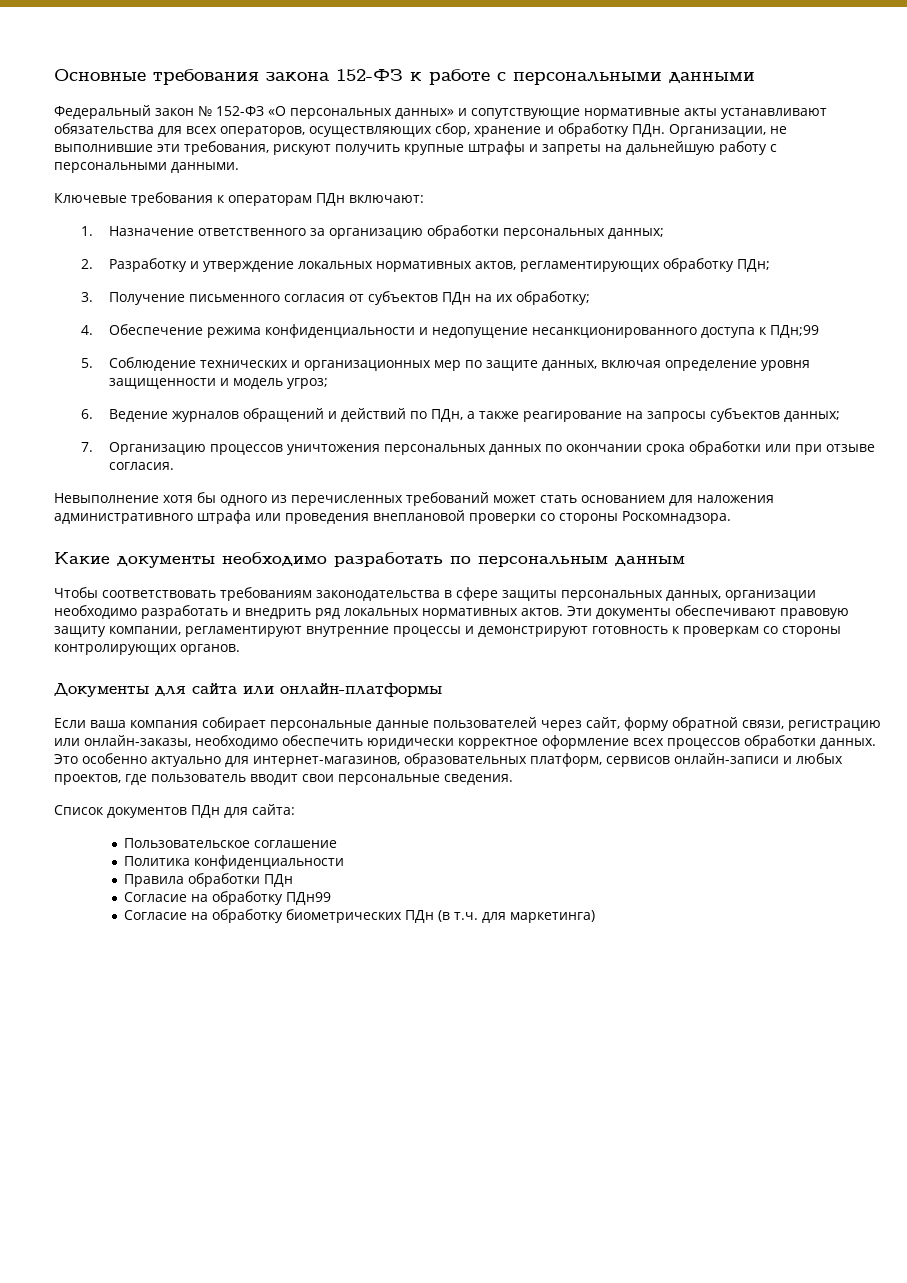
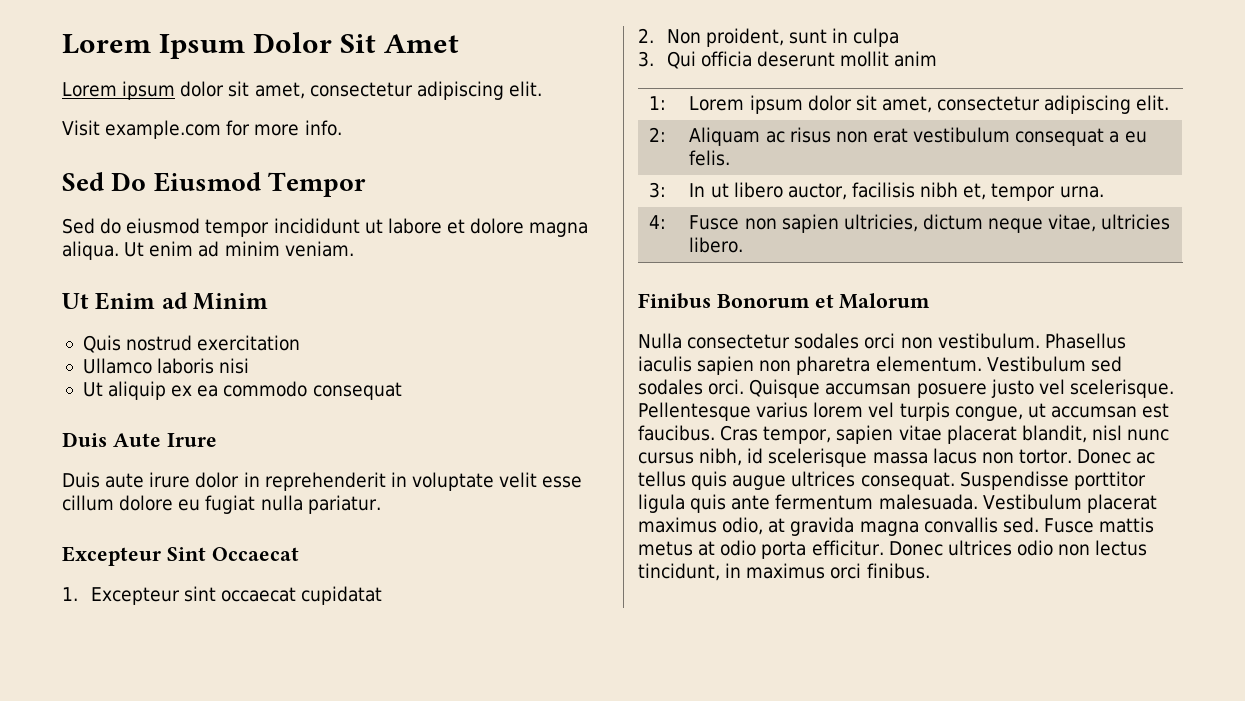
- Основные требования закона 152-ФЗ к работе с персональными данными
- Федеральный закон № 152-ФЗ «О персональных данных» и сопутствующие нормативные акты устанавливают обязательства для всех операторов, осуществляющих сбор, хранение и обработку ПДн. Организации, не выполнившие эти требования, рискуют получить крупные штрафы и запреты на дальнейшую работу с персональными данными.
- Ключевые требования к операторам ПДн включают:
- 1. Назначение ответственного за организацию обработки персональных данных;
- 2. Разработку и утверждение локальных нормативных актов, регламентирующих обработку ПДн;
- 3. Получение письменного согласия от субъектов ПДн на их обработку;
- 4. Обеспечение режима конфиденциальности и недопущение несанкционированного доступа к ПДн;99
- 5. Соблюдение технических и организационных мер по защите данных, включая определение уровня защищенности и модель угроз;
- 6. Ведение журналов обращений и действий по ПДн, а также реагирование на запросы субъектов данных;
- 7. Организацию процессов уничтожения персональных данных по окончании срока обработки или при отзыве согласия.
- Невыполнение хотя бы одного из перечисленных требований может стать основанием для наложения административного штрафа или проведения внеплановой проверки со стороны Роскомнадзора.
- Какие документы необходимо разработать по персональным данным
- Чтобы соответствовать требованиям законодательства в сфере защиты персональных данных, организации необходимо разработать и внедрить ряд локальных нормативных актов. Эти документы обеспечивают правовую защиту компании, регламентируют внутренние процессы и демонстрируют готовность к проверкам со стороны контролирующих органов.
- Документы для сайта или онлайн-платформы
- Если ваша компания собирает персональные данные пользователей через сайт, форму обратной связи, регистрацию или онлайн-заказы, необходимо обеспечить юридически корректное оформление всех процессов обработки данных. Это особенно актуально для интернет-магазинов, образовательных платформ, сервисов онлайн-записи и любых проектов, где пользователь вводит свои персональные сведения.
- Список документов ПДн для сайта:
- Пользовательское соглашение
- Политика конфиденциальности
- Правила обработки ПДн
- Согласие на обработку ПДн99
- Согласие на обработку биометрических ПДн (в т.ч. для маркетинга)
+ Lorem Ipsum Dolor Sit Amet
+ Lorem ipsum dolor sit amet, consectetur adipiscing elit.
+ Visit example.com for more info.
+ Sed Do Eiusmod Tempor
+ Sed do eiusmod tempor incididunt ut labore et dolore magna aliqua. Ut enim ad minim veniam.
+ Ut Enim ad Minim
+ Quis nostrud exercitation
+ Ullamco laboris nisi
+ Ut aliquip ex ea commodo consequat
+ Duis Aute Irure
+ Duis aute irure dolor in reprehenderit in voluptate velit esse cillum dolore eu fugiat nulla pariatur.
+ Excepteur Sint Occaecat
+ 1. Excepteur sint occaecat cupidatat
+ 2. Non proident, sunt in culpa
+ 3. Qui officia deserunt mollit anim
+ 1: | Lorem ipsum dolor sit amet, consectetur adipiscing elit.
+ 2: | Aliquam ac risus non erat vestibulum consequat a eu felis.
+ 3: | In ut libero auctor, facilisis nibh et, tempor urna.
+ 4: | Fusce non sapien ultricies, dictum neque vitae, ultricies libero.
+ Finibus Bonorum et Malorum
+ Nulla consectetur sodales orci non vestibulum. Phasellus iaculis sapien non pharetra elementum. Vestibulum sed sodales orci. Quisque accumsan posuere justo vel scelerisque. Pellentesque varius lorem vel turpis congue, ut accumsan est faucibus. Cras tempor, sapien vitae placerat blandit, nisl nunc cursus nibh, id scelerisque massa lacus non tortor. Donec ac tellus quis augue ultrices consequat. Suspendisse porttitor ligula quis ante fermentum malesuada. Vestibulum placerat maximus odio, at gravida magna convallis sed. Fusce mattis metus at odio porta efficitur. Donec ultrices odio non lectus tincidunt, in maximus orci finibus.

